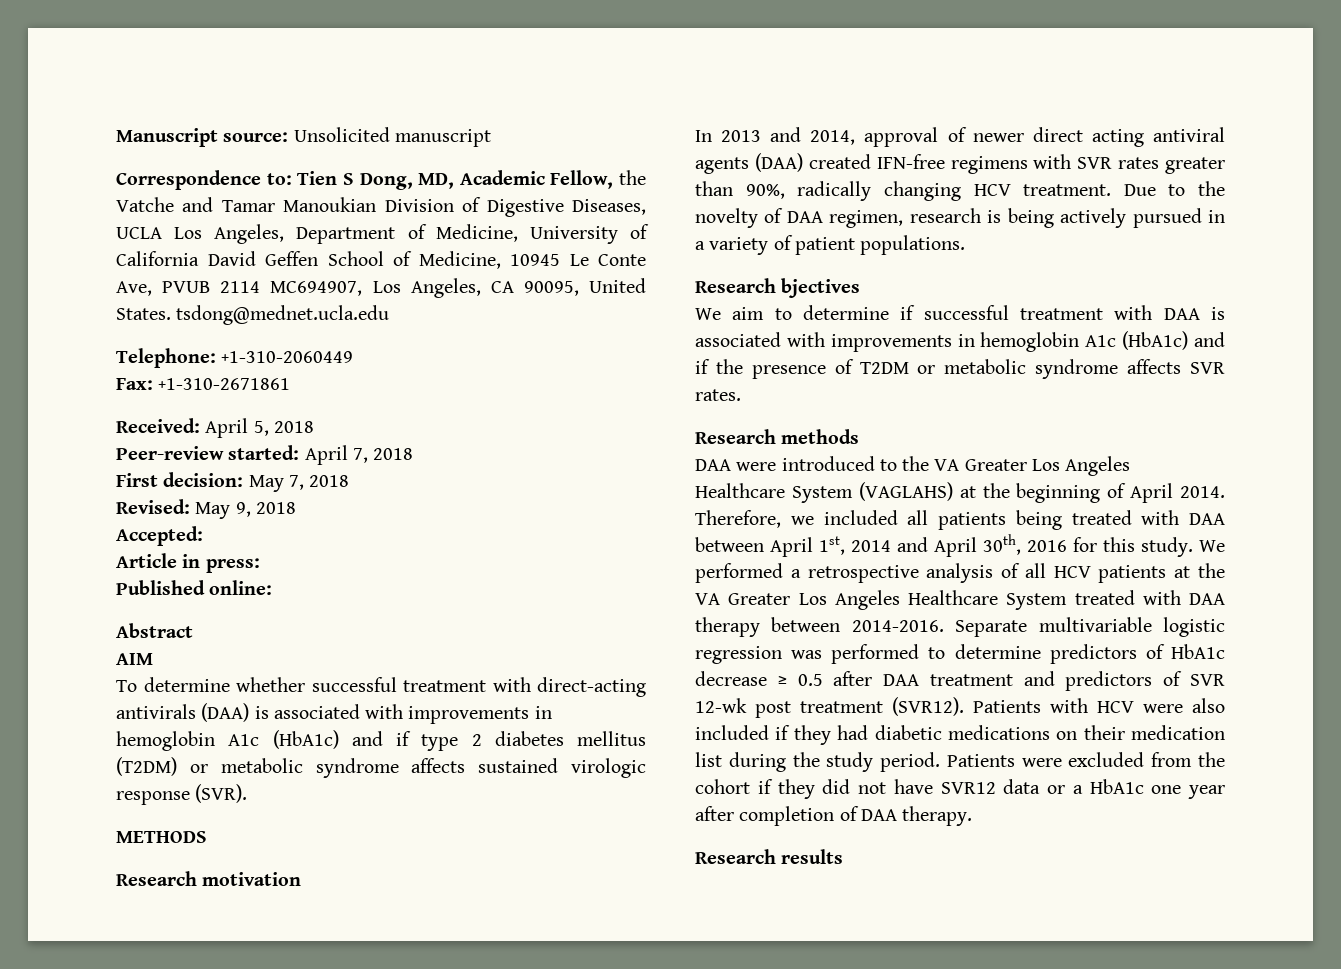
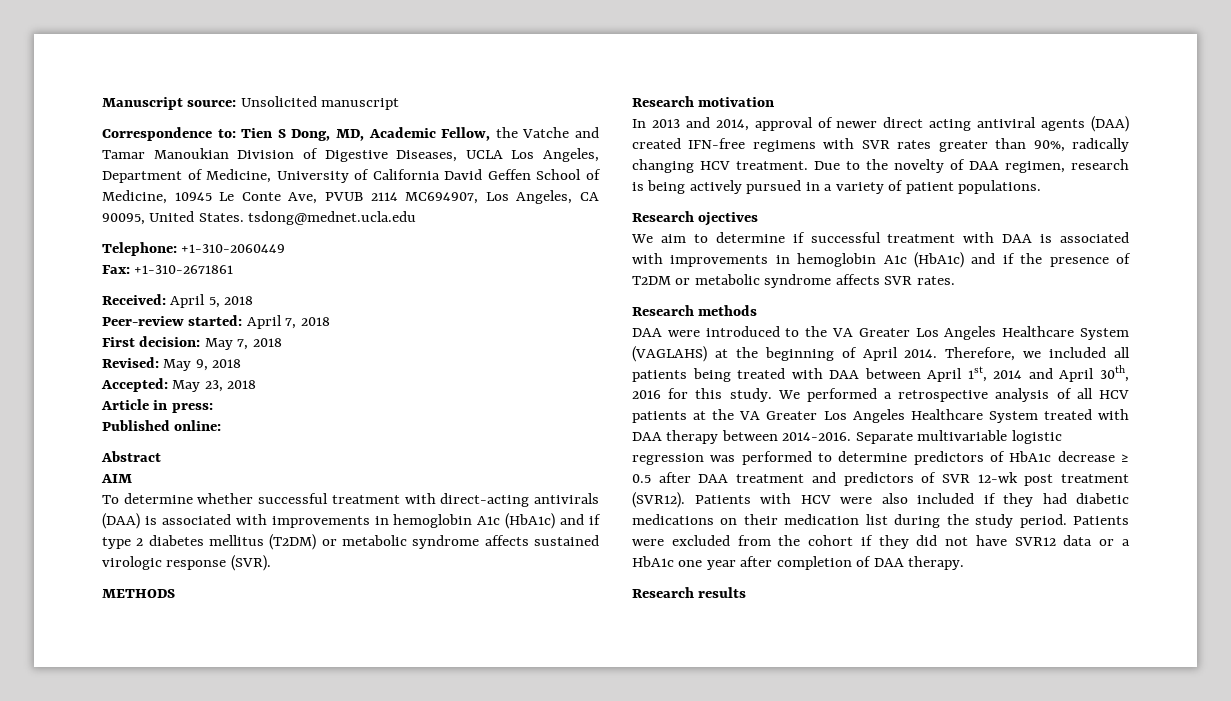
- Accepted:
+ Accepted: May 23, 2018
- Research bjectives
+ Research ojectives

